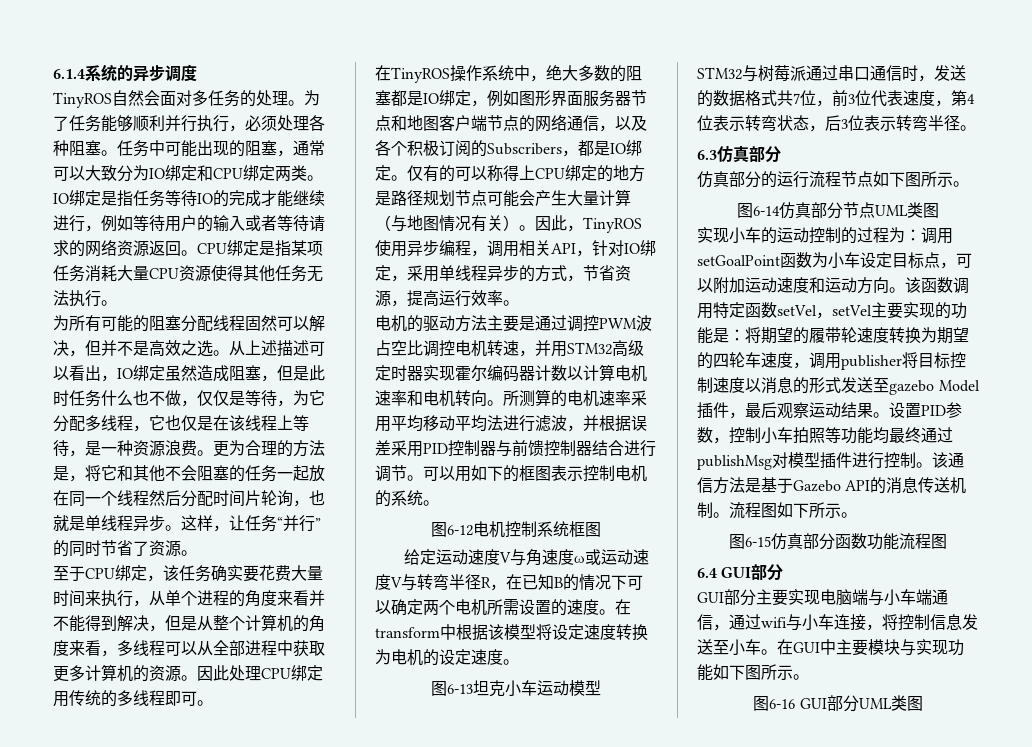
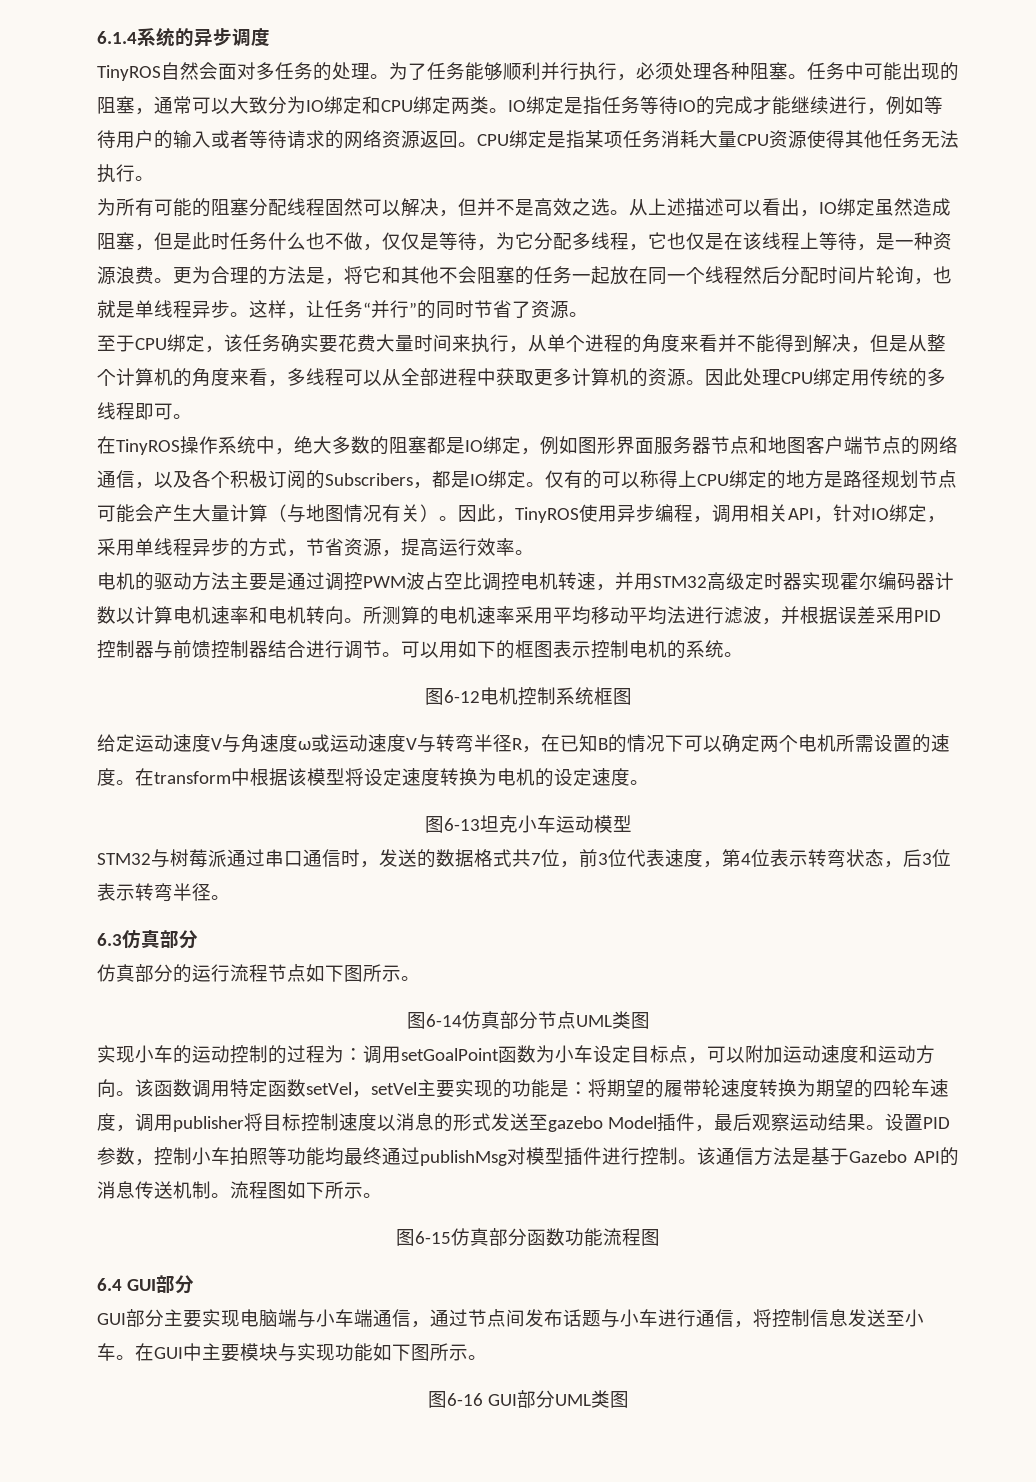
- GUI部分主要实现电脑端与小车端通信，通过wifi与小车连接，将控制信息发送至小车。
+ GUI部分主要实现电脑端与小车端通信，通过节点间发布话题与小车进行通信，将控制信息发送至小车。

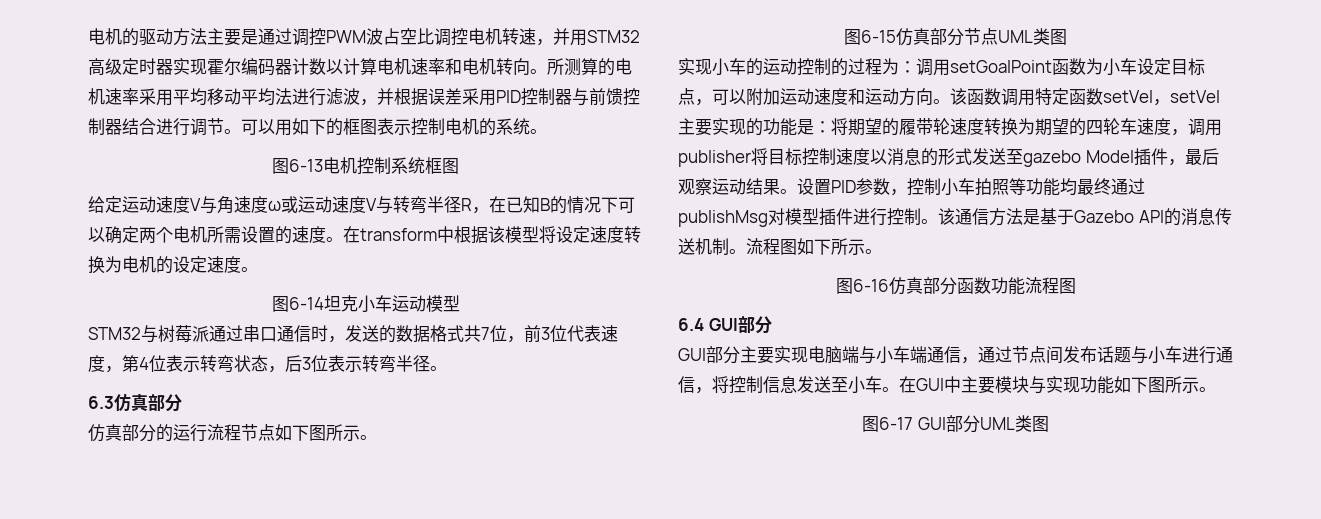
- 6.1.4系统的异步调度
- TinyROS自然会面对多任务的处理。为了任务能够顺利并行执行，必须处理各种阻塞。任务中可能出现的阻塞，通常可以大致分为IO绑定和CPU绑定两类。IO绑定是指任务等待IO的完成才能继续进行，例如等待用户的输入或者等待请求的网络资源返回。CPU绑定是指某项任务消耗大量CPU资源使得其他任务无法执行。
- 为所有可能的阻塞分配线程固然可以解决，但并不是高效之选。从上述描述可以看出，IO绑定虽然造成阻塞，但是此时任务什么也不做，仅仅是等待，为它分配多线程，它也仅是在该线程上等待，是一种资源浪费。更为合理的方法是，将它和其他不会阻塞的任务一起放在同一个线程然后分配时间片轮询，也就是单线程异步。这样，让任务“并行”的同时节省了资源。
- 至于CPU绑定，该任务确实要花费大量时间来执行，从单个进程的角度来看并不能得到解决，但是从整个计算机的角度来看，多线程可以从全部进程中获取更多计算机的资源。因此处理CPU绑定用传统的多线程即可。
- 在TinyROS操作系统中，绝大多数的阻塞都是IO绑定，例如图形界面服务器节点和地图客户端节点的网络通信，以及各个积极订阅的Subscribers，都是IO绑定。仅有的可以称得上CPU绑定的地方是路径规划节点可能会产生大量计算（与地图情况有关）。因此，TinyROS使用异步编程，调用相关API，针对IO绑定，采用单线程异步的方式，节省资源，提高运行效率。
- 图6-12电机控制系统框图
+ 图6-13电机控制系统框图
- 图6-13坦克小车运动模型
+ 图6-14坦克小车运动模型
- 图6-14仿真部分节点UML类图
+ 图6-15仿真部分节点UML类图
- 图6-15仿真部分函数功能流程图
+ 图6-16仿真部分函数功能流程图
- 图6-16 GUI部分UML类图
+ 图6-17 GUI部分UML类图

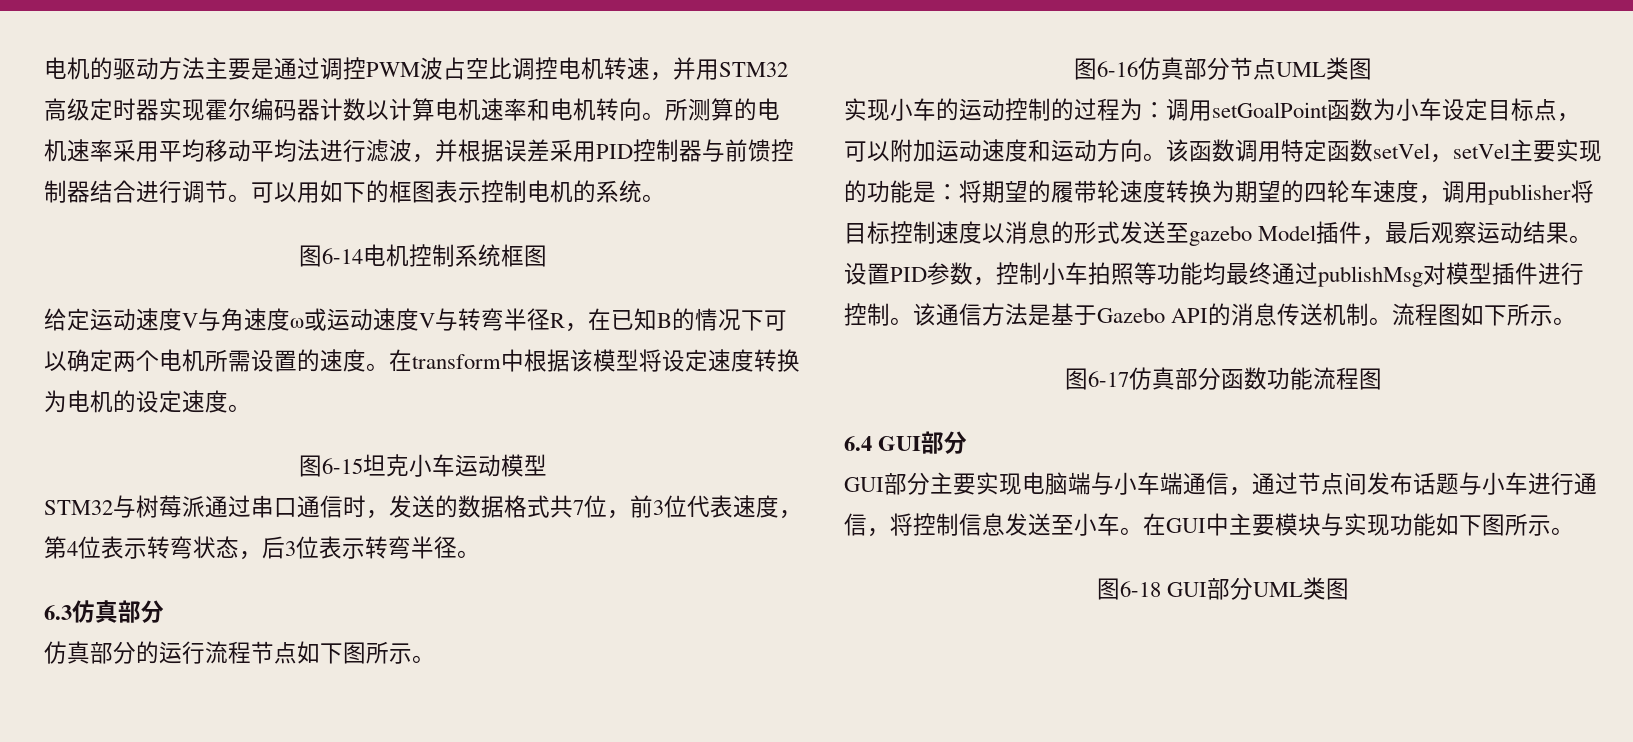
- 图6-13电机控制系统框图
+ 图6-14电机控制系统框图
- 图6-14坦克小车运动模型
+ 图6-15坦克小车运动模型
- 图6-15仿真部分节点UML类图
+ 图6-16仿真部分节点UML类图
- 图6-16仿真部分函数功能流程图
+ 图6-17仿真部分函数功能流程图
- 图6-17 GUI部分UML类图
+ 图6-18 GUI部分UML类图

